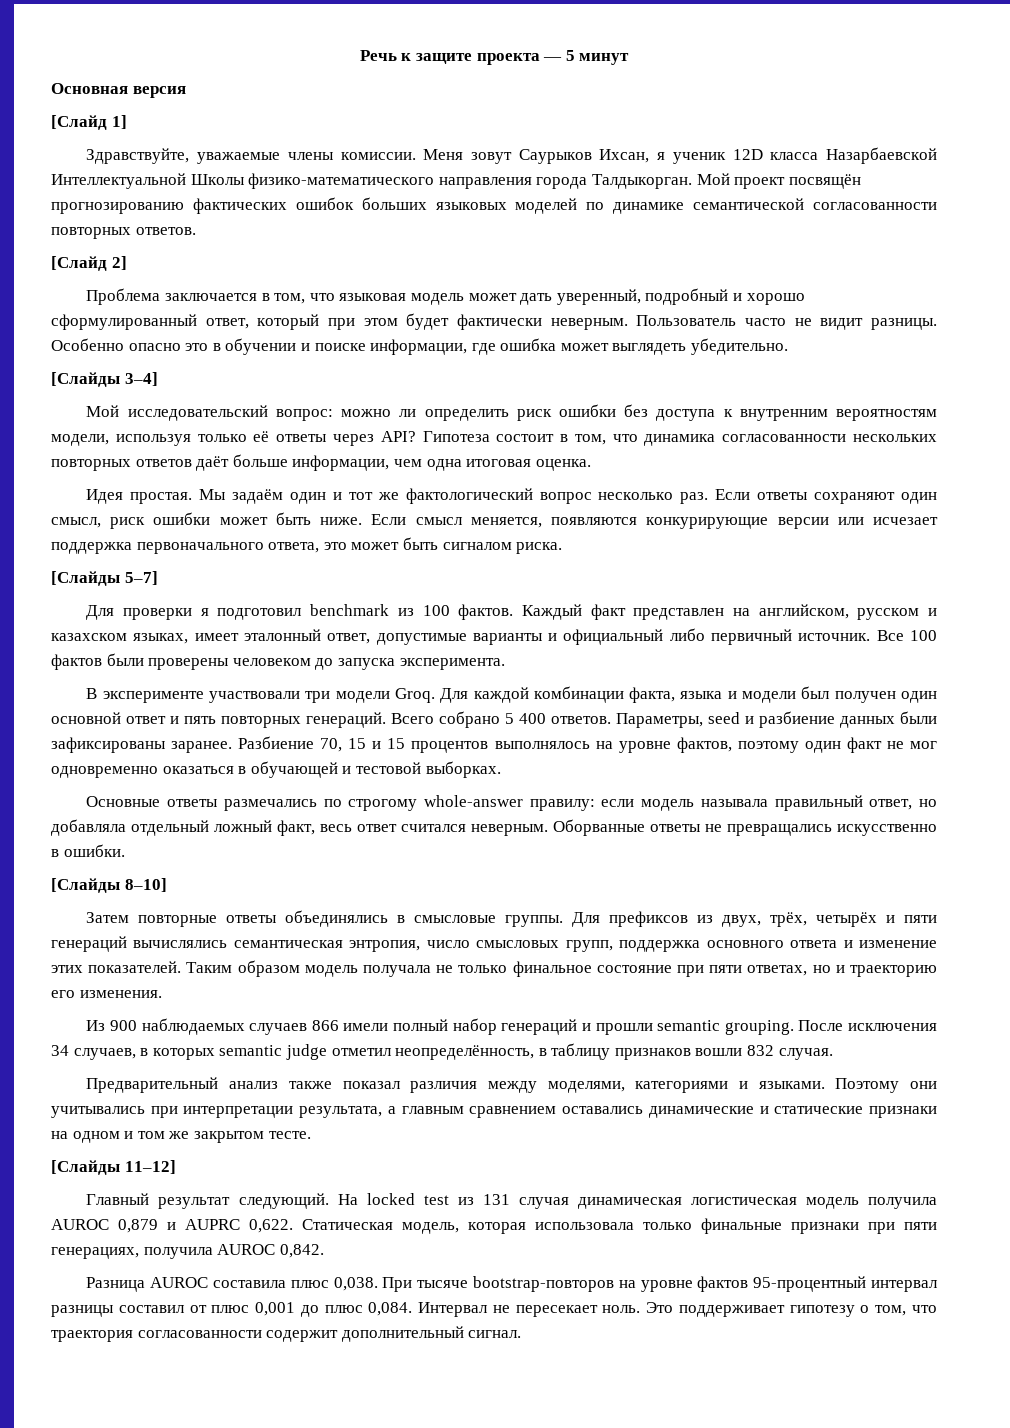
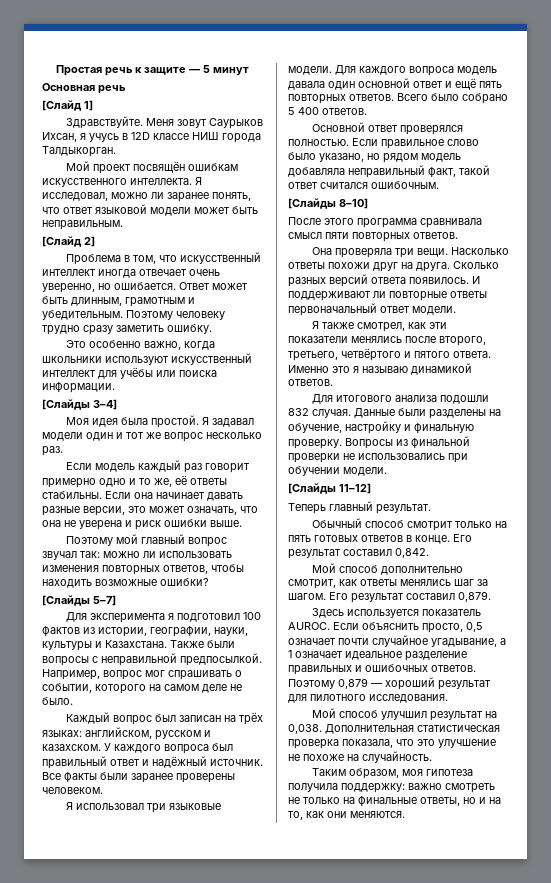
- Речь к защите проекта — 5 минут
+ Простая речь к защите — 5 минут
- Основная версия
+ Основная речь
- Здравствуйте, уважаемые члены комиссии.
+ Здравствуйте.
- Меня зовут Саурыков Ихсан, я ученик 12D класса Назарбаевской Интеллектуальной Школы физико-математического направления города Талдыкорган. Мой проект посвящён прогнозированию фактических ошибок больших языковых моделей по динамике семантической согласованности повторных ответов.
+ Меня зовут Саурыков Ихсан, я учусь в 12D классе НИШ города Талдыкорган.
+ Мой проект посвящён ошибкам искусственного интеллекта. Я исследовал, можно ли заранее понять, что ответ языковой модели может быть неправильным.
- Проблема заключается в том, что языковая модель может дать уверенный, подробный и хорошо сформулированный ответ, который при этом будет фактически неверным. Пользователь часто не видит разницы. Особенно опасно это в обучении и поиске информации, где ошибка может выглядеть убедительно.
+ Проблема в том, что искусственный интеллект иногда отвечает очень уверенно, но ошибается. Ответ может быть длинным, грамотным и убедительным. Поэтому человеку трудно сразу заметить ошибку.
+ Это особенно важно, когда школьники используют искусственный интеллект для учёбы или поиска информации.
  [Слайды 3–4]
- Мой исследовательский вопрос: можно ли определить риск ошибки без доступа к внутренним вероятностям модели, используя только её ответы через API? Гипотеза состоит в том, что динамика согласованности нескольких повторных ответов даёт больше информации, чем одна итоговая оценка.
- Идея простая. Мы задаём один и тот же фактологический вопрос несколько раз. Если ответы сохраняют один смысл, риск ошибки может быть ниже. Если смысл меняется, появляются конкурирующие версии или исчезает поддержка первоначального ответа, это может быть сигналом риска.
+ Моя идея была простой. Я задавал модели один и тот же вопрос несколько раз.
+ Если модель каждый раз говорит примерно одно и то же, её ответы стабильны. Если она начинает давать разные версии, это может означать, что она не уверена и риск ошибки выше.
+ Поэтому мой главный вопрос звучал так: можно ли использовать изменения повторных ответов, чтобы находить возможные ошибки?
- Для проверки я подготовил benchmark из 100 фактов. Каждый факт представлен на английском, русском и казахском языках, имеет эталонный ответ, допустимые варианты и официальный либо первичный источник. Все 100 фактов были проверены человеком до запуска эксперимента.
- В эксперименте участвовали три модели Groq. Для каждой комбинации факта, языка и модели был получен один основной ответ и пять повторных генераций. Всего собрано 5 400 ответов. Параметры, seed и разбиение данных были зафиксированы заранее. Разбиение 70, 15 и 15 процентов выполнялось на уровне фактов, поэтому один факт не мог одновременно оказаться в обучающей и тестовой выборках.
- Основные ответы размечались по строгому whole-answer правилу: если модель называла правильный ответ, но добавляла отдельный ложный факт, весь ответ считался неверным. Оборванные ответы не превращались искусственно в ошибки.
+ Для эксперимента я подготовил 100 фактов из истории, географии, науки, культуры и Казахстана. Также были вопросы с неправильной предпосылкой. Например, вопрос мог спрашивать о событии, которого на самом деле не было.
+ Каждый вопрос был записан на трёх языках: английском, русском и казахском. У каждого вопроса был правильный ответ и надёжный источник. Все факты были заранее проверены человеком.
+ Я использовал три языковые модели. Для каждого вопроса модель давала один основной ответ и ещё пять повторных ответов. Всего было собрано 5 400 ответов.
+ Основной ответ проверялся полностью. Если правильное слово было указано, но рядом модель добавляла неправильный факт, такой ответ считался ошибочным.
  [Слайды 8–10]
- Затем повторные ответы объединялись в смысловые группы. Для префиксов из двух, трёх, четырёх и пяти генераций вычислялись семантическая энтропия, число смысловых групп, поддержка основного ответа и изменение этих показателей. Таким образом модель получала не только финальное состояние при пяти ответах, но и траекторию его изменения.
- Из 900 наблюдаемых случаев 866 имели полный набор генераций и прошли semantic grouping. После исключения 34 случаев, в которых semantic judge отметил неопределённость, в таблицу признаков вошли 832 случая.
- Предварительный анализ также показал различия между моделями, категориями и языками. Поэтому они учитывались при интерпретации результата, а главным сравнением оставались динамические и статические признаки на одном и том же закрытом тесте.
+ После этого программа сравнивала смысл пяти повторных ответов.
+ Она проверяла три вещи. Насколько ответы похожи друг на друга. Сколько разных версий ответа появилось. И поддерживают ли повторные ответы первоначальный ответ модели.
+ Я также смотрел, как эти показатели менялись после второго, третьего, четвёртого и пятого ответа. Именно это я называю динамикой ответов.
+ Для итогового анализа подошли 832 случая. Данные были разделены на обучение, настройку и финальную проверку. Вопросы из финальной проверки не использовались при обучении модели.
  [Слайды 11–12]
- Главный результат следующий. На locked test из 131 случая динамическая логистическая модель получила AUROC 0,879 и AUPRC 0,622. Статическая модель, которая использовала только финальные признаки при пяти генерациях, получила AUROC 0,842.
- Разница AUROC составила плюс 0,038. При тысяче bootstrap-повторов на уровне фактов 95-процентный интервал разницы составил от плюс 0,001 до плюс 0,084. Интервал не пересекает ноль. Это поддерживает гипотезу о том, что траектория согласованности содержит дополнительный сигнал.
+ Теперь главный результат.
+ Обычный способ смотрит только на пять готовых ответов в конце. Его результат составил 0,842.
+ Мой способ дополнительно смотрит, как ответы менялись шаг за шагом. Его результат составил 0,879.
+ Здесь используется показатель AUROC. Если объяснить просто, 0,5 означает почти случайное угадывание, а 1 означает идеальное разделение правильных и ошибочных ответов. Поэтому 0,879 — хороший результат для пилотного исследования.
+ Мой способ улучшил результат на 0,038. Дополнительная статистическая проверка показала, что это улучшение не похоже на случайность.
+ Таким образом, моя гипотеза получила поддержку: важно смотреть не только на финальные ответы, но и на то, как они меняются.

